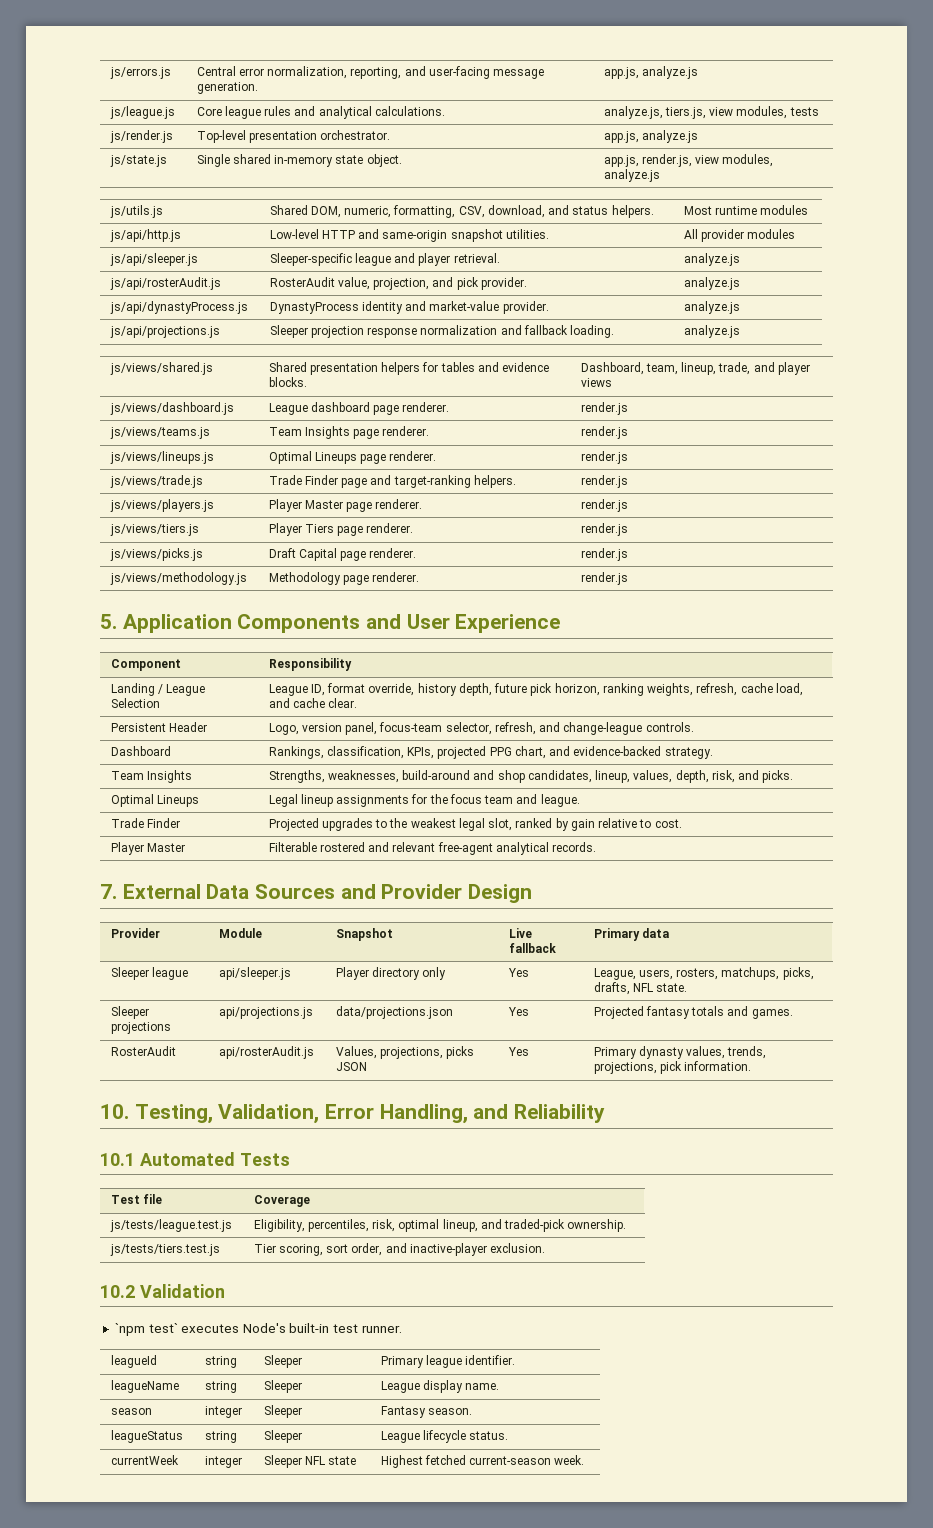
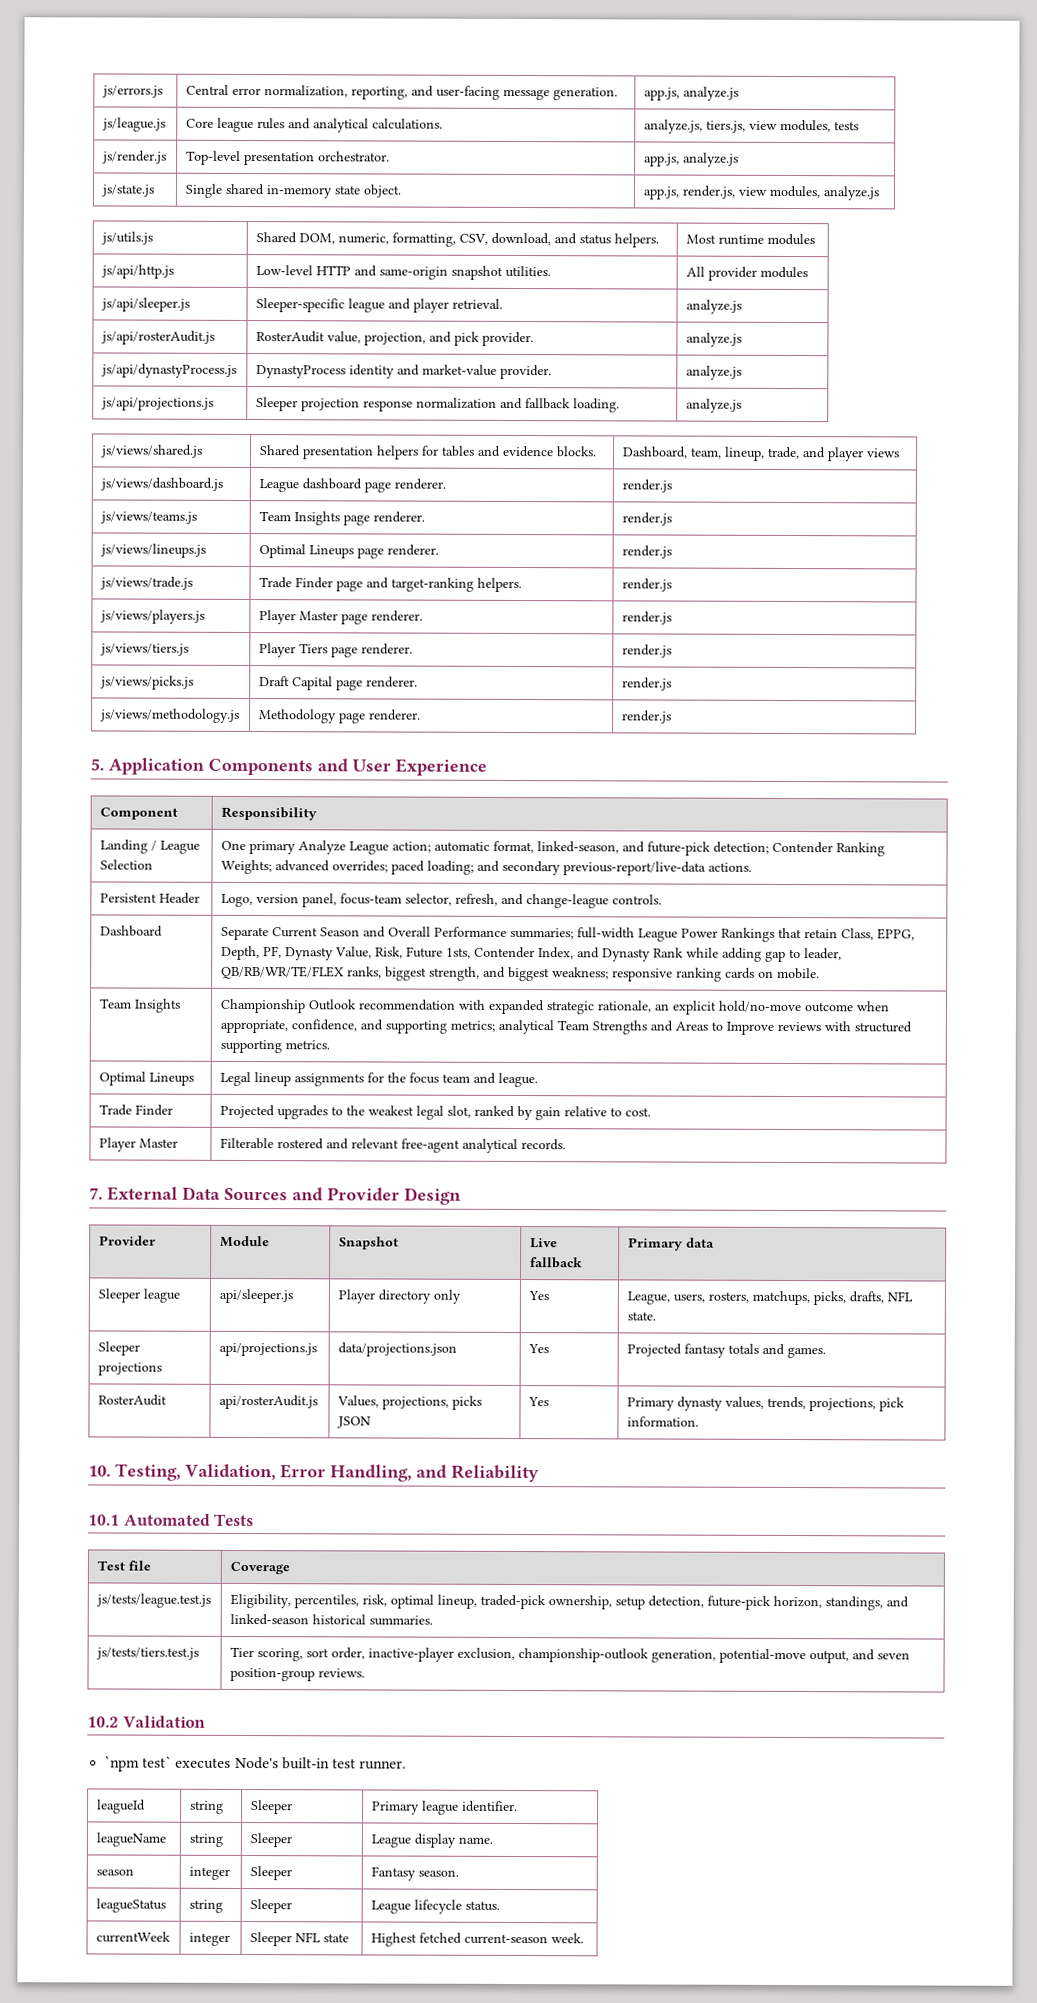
- Landing / League Selection | League ID, format override, history depth, future pick horizon, ranking weights, refresh, cache load, and cache clear.
+ Landing / League Selection | One primary Analyze League action; automatic format, linked-season, and future-pick detection; Contender Ranking Weights; advanced overrides; paced loading; and secondary previous-report/live-data actions.
- Rankings, classification, KPIs, projected PPG chart, and evidence-backed strategy.
- Team Insights | Strengths, weaknesses, build-around and shop candidates, lineup, values, depth, risk, and picks.
+ Separate Current Season and Overall Performance summaries; full-width League Power Rankings that retain Class, EPPG, Depth, PF, Dynasty Value, Risk, Future 1sts, Contender Index, and Dynasty Rank while adding gap to leader, QB/RB/WR/TE/FLEX ranks, biggest strength, and biggest weakness; responsive ranking cards on mobile.
+ Team Insights | Championship Outlook recommendation with expanded strategic rationale, an explicit hold/no-move outcome when appropriate, confidence, and supporting metrics; analytical Team Strengths and Areas to Improve reviews with structured supporting metrics.
- js/tests/league.test.js | Eligibility, percentiles, risk, optimal lineup, and traded-pick ownership.
+ js/tests/league.test.js | Eligibility, percentiles, risk, optimal lineup, traded-pick ownership, setup detection, future-pick horizon, standings, and linked-season historical summaries.
- js/tests/tiers.test.js | Tier scoring, sort order, and inactive-player exclusion.
+ js/tests/tiers.test.js | Tier scoring, sort order, inactive-player exclusion, championship-outlook generation, potential-move output, and seven position-group reviews.

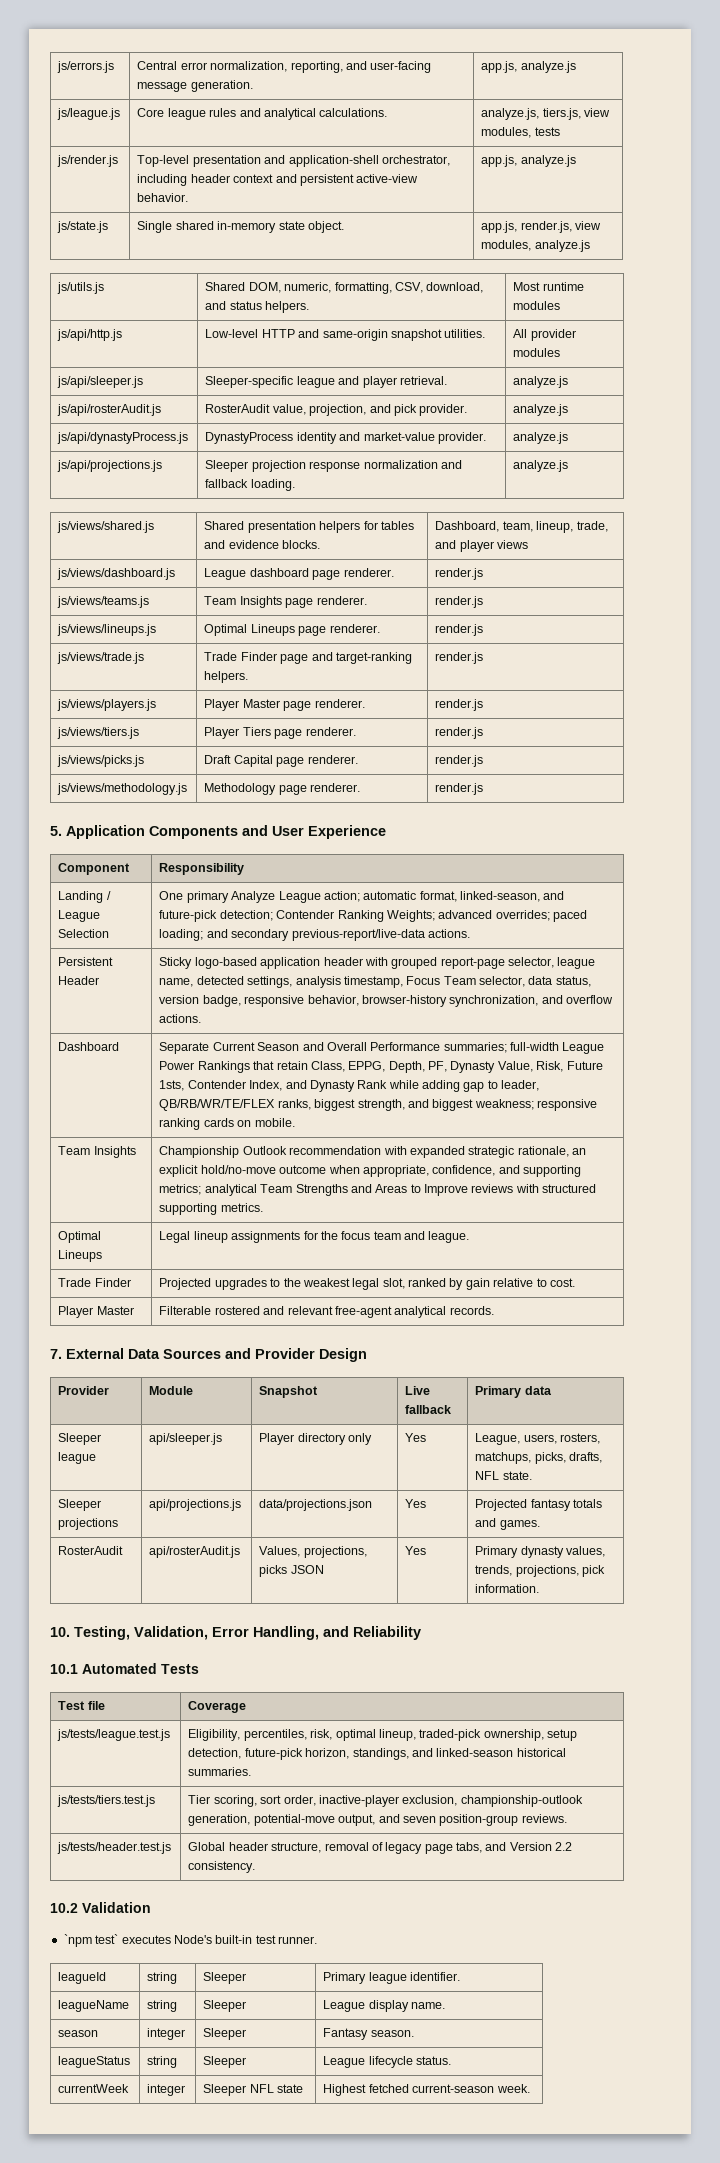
- js/render.js | Top-level presentation orchestrator. | app.js, analyze.js
+ js/render.js | Top-level presentation and application-shell orchestrator, including header context and persistent active-view behavior. | app.js, analyze.js
- Persistent Header | Logo, version panel, focus-team selector, refresh, and change-league controls.
+ Persistent Header | Sticky logo-based application header with grouped report-page selector, league name, detected settings, analysis timestamp, Focus Team selector, data status, version badge, responsive behavior, browser-history synchronization, and overflow actions.
+ js/tests/header.test.js | Global header structure, removal of legacy page tabs, and Version 2.2 consistency.

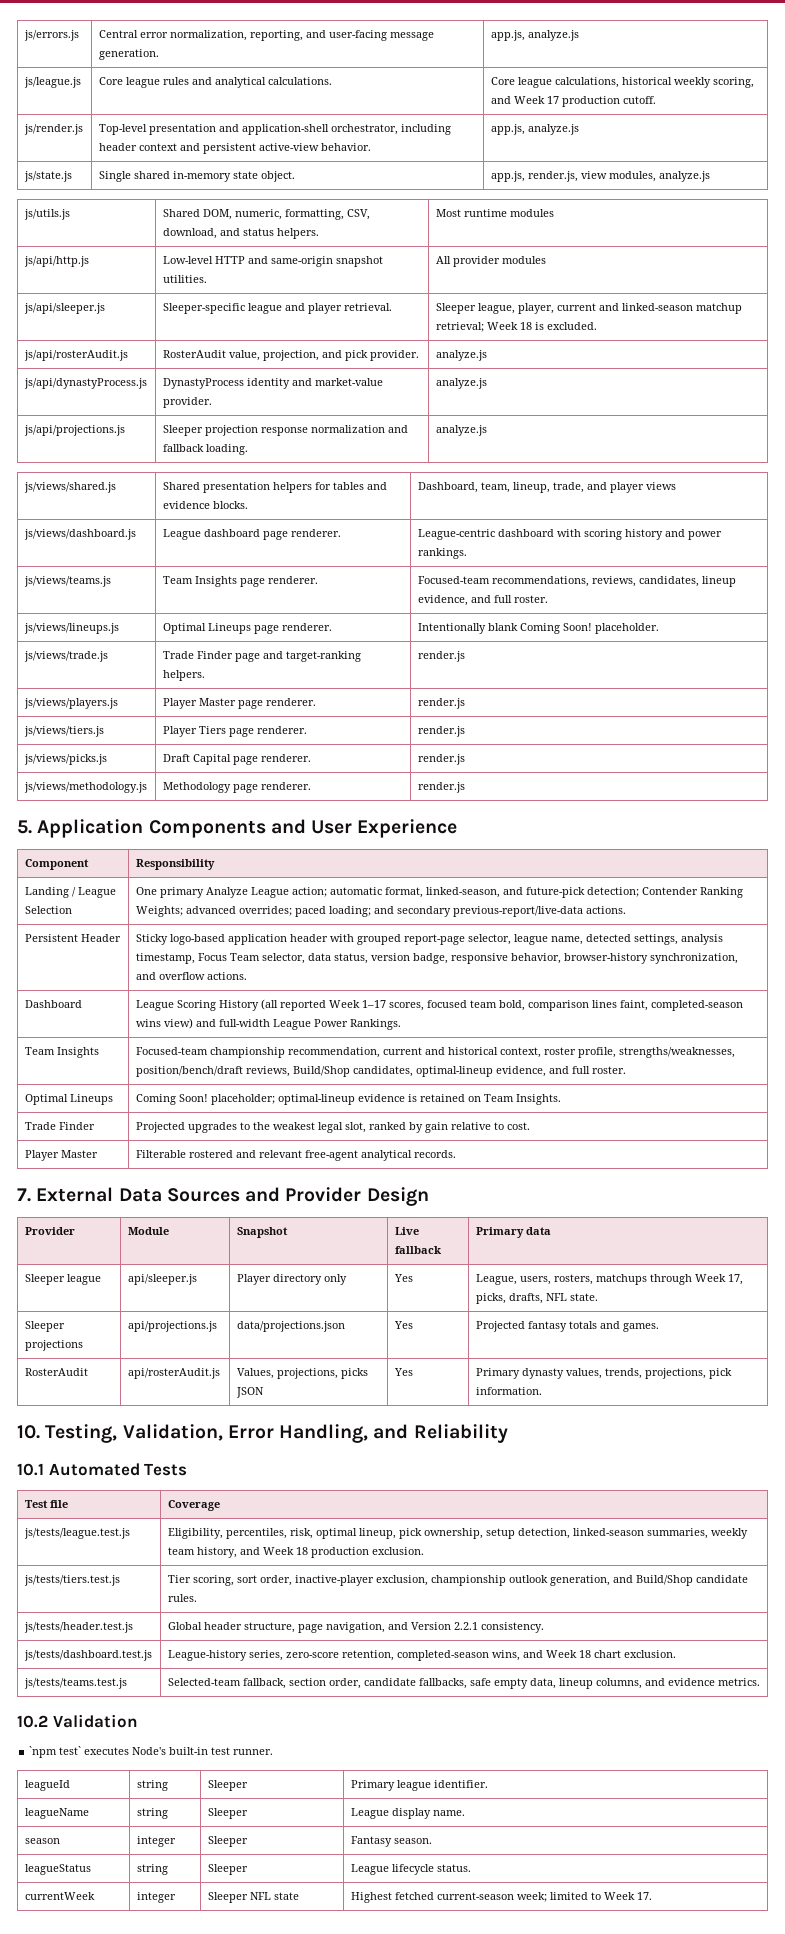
- js/league.js | Core league rules and analytical calculations. | analyze.js, tiers.js, view modules, tests
+ js/league.js | Core league rules and analytical calculations. | Core league calculations, historical weekly scoring, and Week 17 production cutoff.
- js/api/sleeper.js | Sleeper-specific league and player retrieval. | analyze.js
+ js/api/sleeper.js | Sleeper-specific league and player retrieval. | Sleeper league, player, current and linked-season matchup retrieval; Week 18 is excluded.
- js/views/dashboard.js | League dashboard page renderer. | render.js
+ js/views/dashboard.js | League dashboard page renderer. | League-centric dashboard with scoring history and power rankings.
- js/views/teams.js | Team Insights page renderer. | render.js
+ js/views/teams.js | Team Insights page renderer. | Focused-team recommendations, reviews, candidates, lineup evidence, and full roster.
- js/views/lineups.js | Optimal Lineups page renderer. | render.js
+ js/views/lineups.js | Optimal Lineups page renderer. | Intentionally blank Coming Soon! placeholder.
- Separate Current Season and Overall Performance summaries; full-width League Power Rankings that retain Class, EPPG, Depth, PF, Dynasty Value, Risk, Future 1sts, Contender Index, and Dynasty Rank while adding gap to leader, QB/RB/WR/TE/FLEX ranks, biggest strength, and biggest weakness; responsive ranking cards on mobile.
- Team Insights | Championship Outlook recommendation with expanded strategic rationale, an explicit hold/no-move outcome when appropriate, confidence, and supporting metrics; analytical Team Strengths and Areas to Improve reviews with structured supporting metrics.
- Optimal Lineups | Legal lineup assignments for the focus team and league.
+ League Scoring History (all reported Week 1–17 scores, focused team bold, comparison lines faint, completed-season wins view) and full-width League Power Rankings.
+ Team Insights | Focused-team championship recommendation, current and historical context, roster profile, strengths/weaknesses, position/bench/draft reviews, Build/Shop candidates, optimal-lineup evidence, and full roster.
+ Optimal Lineups | Coming Soon! placeholder; optimal-lineup evidence is retained on Team Insights.
- Sleeper league | api/sleeper.js | Player directory only | Yes | League, users, rosters, matchups, picks, drafts, NFL state.
+ Sleeper league | api/sleeper.js | Player directory only | Yes | League, users, rosters, matchups through Week 17, picks, drafts, NFL state.
- js/tests/league.test.js | Eligibility, percentiles, risk, optimal lineup, traded-pick ownership, setup detection, future-pick horizon, standings, and linked-season historical summaries.
+ js/tests/league.test.js | Eligibility, percentiles, risk, optimal lineup, pick ownership, setup detection, linked-season summaries, weekly team history, and Week 18 production exclusion.
- js/tests/tiers.test.js | Tier scoring, sort order, inactive-player exclusion, championship-outlook generation, potential-move output, and seven position-group reviews.
+ js/tests/tiers.test.js | Tier scoring, sort order, inactive-player exclusion, championship outlook generation, and Build/Shop candidate rules.
- js/tests/header.test.js | Global header structure, removal of legacy page tabs, and Version 2.2 consistency.
+ js/tests/header.test.js | Global header structure, page navigation, and Version 2.2.1 consistency.
+ js/tests/dashboard.test.js | League-history series, zero-score retention, completed-season wins, and Week 18 chart exclusion.
+ js/tests/teams.test.js | Selected-team fallback, section order, candidate fallbacks, safe empty data, lineup columns, and evidence metrics.
- currentWeek | integer | Sleeper NFL state | Highest fetched current-season week.
+ currentWeek | integer | Sleeper NFL state | Highest fetched current-season week; limited to Week 17.

